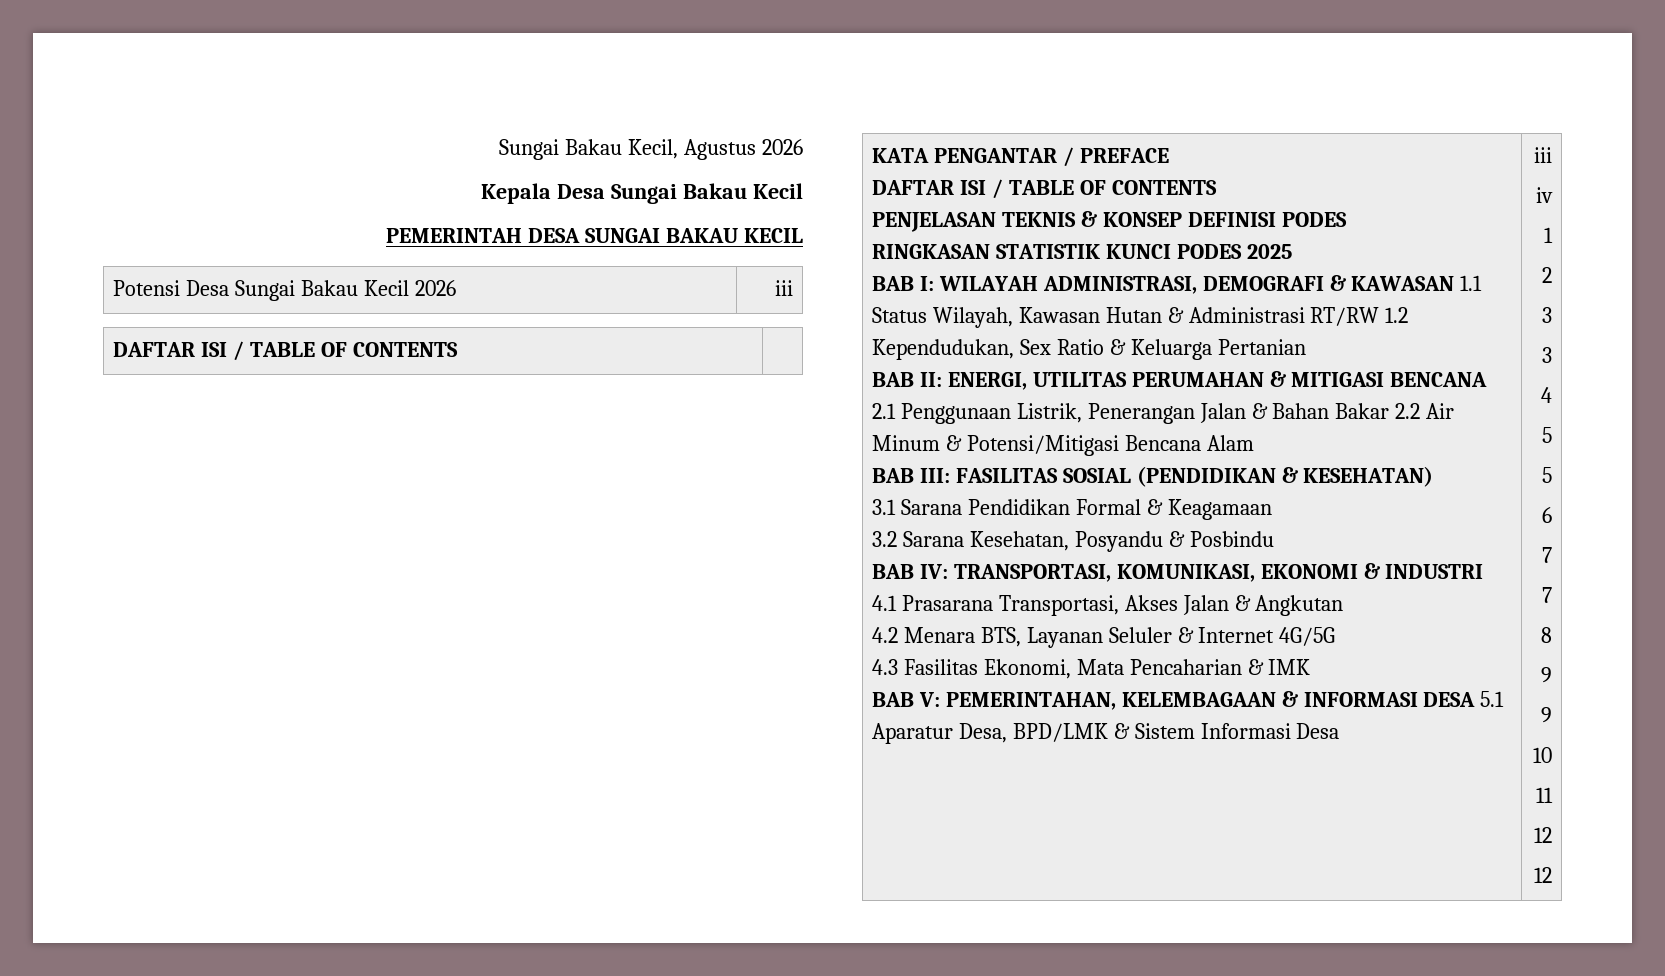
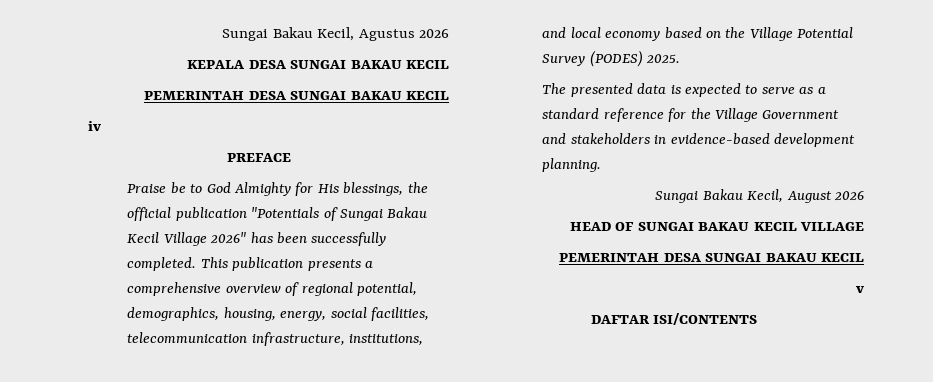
- Kepala Desa Sungai Bakau Kecil
+ KEPALA DESA SUNGAI BAKAU KECIL
  PEMERINTAH DESA SUNGAI BAKAU KECIL
- Potensi Desa Sungai Bakau Kecil 2026 | iii
- DAFTAR ISI / TABLE OF CONTENTS |
- KATA PENGANTAR / PREFACE
- DAFTAR ISI / TABLE OF CONTENTS
- PENJELASAN TEKNIS & KONSEP DEFINISI PODES
- RINGKASAN STATISTIK KUNCI PODES 2025
- BAB I: WILAYAH ADMINISTRASI, DEMOGRAFI & KAWASAN 1.1 Status Wilayah, Kawasan Hutan & Administrasi RT/RW 1.2 Kependudukan, Sex Ratio & Keluarga Pertanian
- BAB II: ENERGI, UTILITAS PERUMAHAN & MITIGASI BENCANA 2.1 Penggunaan Listrik, Penerangan Jalan & Bahan Bakar 2.2 Air Minum & Potensi/Mitigasi Bencana Alam
- BAB III: FASILITAS SOSIAL (PENDIDIKAN & KESEHATAN)
- 3.1 Sarana Pendidikan Formal & Keagamaan
- 3.2 Sarana Kesehatan, Posyandu & Posbindu
- BAB IV: TRANSPORTASI, KOMUNIKASI, EKONOMI & INDUSTRI 4.1 Prasarana Transportasi, Akses Jalan & Angkutan
- 4.2 Menara BTS, Layanan Seluler & Internet 4G/5G
- 4.3 Fasilitas Ekonomi, Mata Pencaharian & IMK
- BAB V: PEMERINTAHAN, KELEMBAGAAN & INFORMASI DESA 5.1 Aparatur Desa, BPD/LMK & Sistem Informasi Desa | iii
  iv
- 1
- 2
- 3
- 3
- 4
- 5
- 5
- 6
- 7
- 7
- 8
- 9
- 9
- 10
- 11
- 12
- 12
+ PREFACE
+ Praise be to God Almighty for His blessings, the official publication "Potentials of Sungai Bakau Kecil Village 2026" has been successfully completed. This publication presents a comprehensive overview of regional potential, demographics, housing, energy, social facilities, telecommunication infrastructure, institutions, and local economy based on the Village Potential Survey (PODES) 2025.
+ The presented data is expected to serve as a standard reference for the Village Government and stakeholders in evidence-based development planning.
+ Sungai Bakau Kecil, August 2026
+ HEAD OF SUNGAI BAKAU KECIL VILLAGE
+ PEMERINTAH DESA SUNGAI BAKAU KECIL
+ v
+ DAFTAR ISI/CONTENTS

